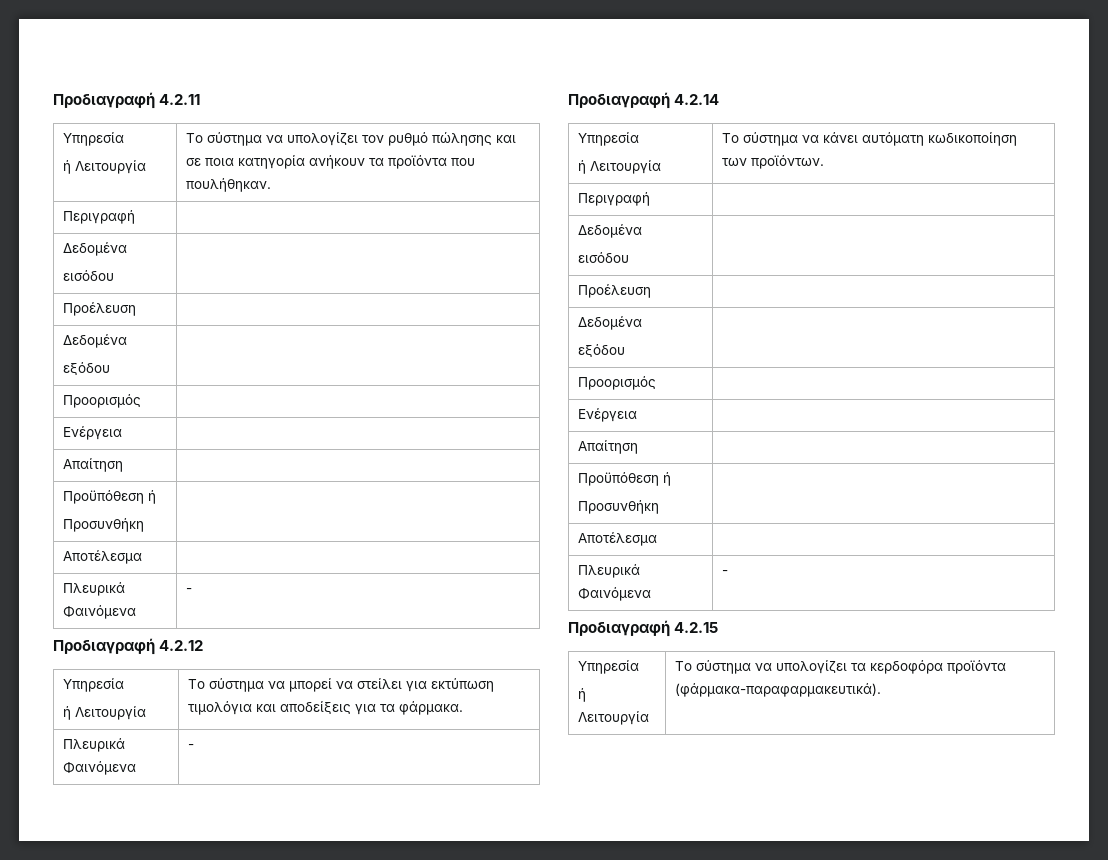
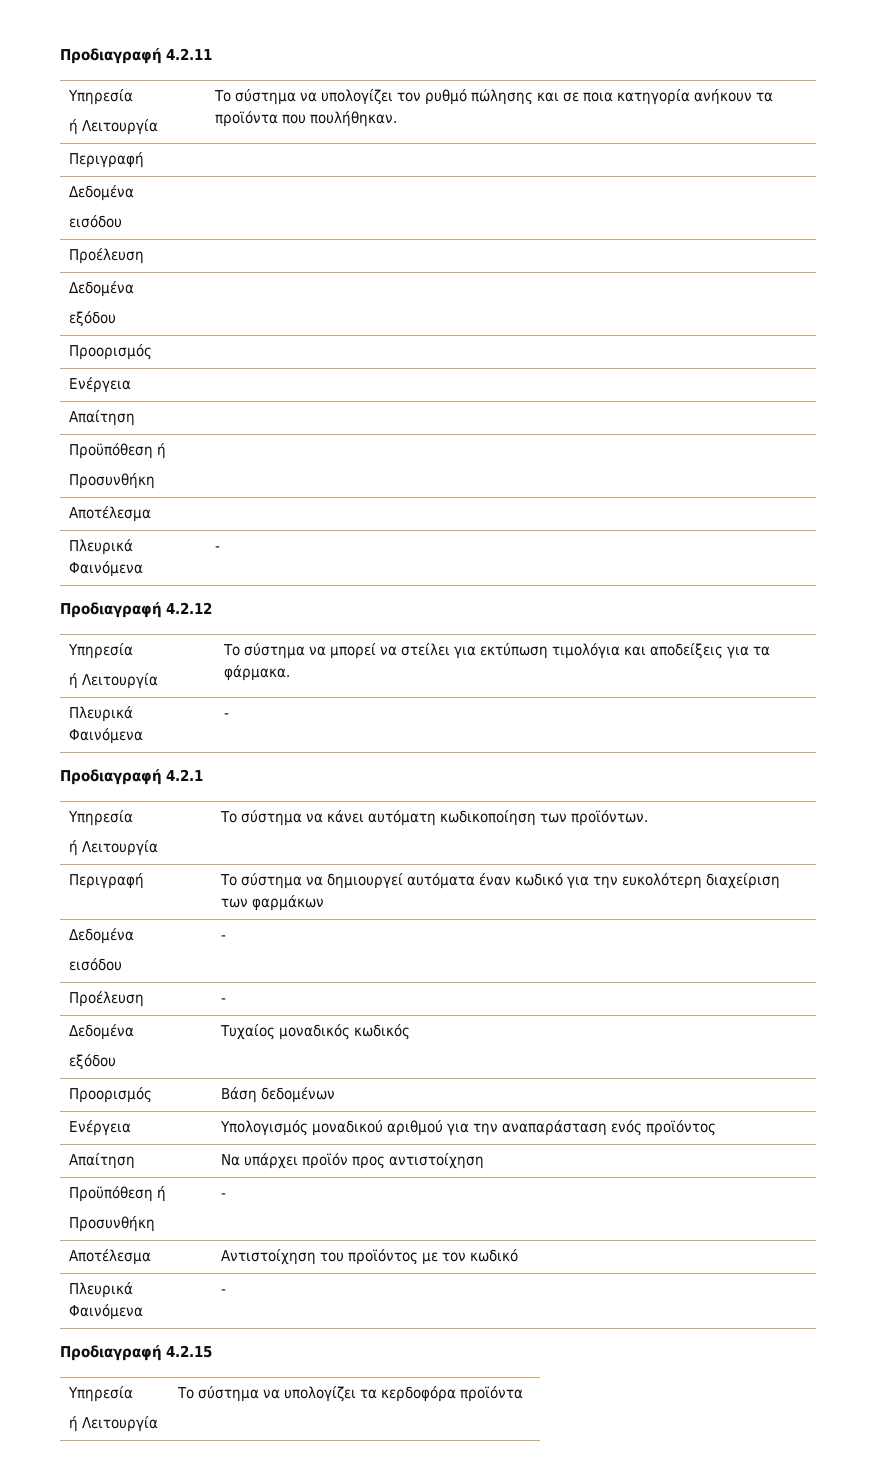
- Προδιαγραφή 4.2.14
+ Προδιαγραφή 4.2.1
  Υπηρεσία
  ή Λειτουργία | Το σύστημα να κάνει αυτόματη κωδικοποίηση των προϊόντων.
- Περιγραφή |
+ Περιγραφή | Το σύστημα να δημιουργεί αυτόματα έναν κωδικό για την ευκολότερη διαχείριση των φαρμάκων
  Δεδομένα
- εισόδου |
- Προέλευση |
+ εισόδου | -
+ Προέλευση | -
  Δεδομένα
- εξόδου |
- Προορισμός |
- Ενέργεια |
- Απαίτηση |
+ εξόδου | Τυχαίος μοναδικός κωδικός
+ Προορισμός | Βάση δεδομένων
+ Ενέργεια | Υπολογισμός μοναδικού αριθμού για την αναπαράσταση ενός προϊόντος
+ Απαίτηση | Να υπάρχει προϊόν προς αντιστοίχηση
  Προϋπόθεση ή
- Προσυνθήκη |
- Αποτέλεσμα |
+ Προσυνθήκη | -
+ Αποτέλεσμα | Αντιστοίχηση του προϊόντος με τον κωδικό
  Προδιαγραφή 4.2.15
  Υπηρεσία
- ή Λειτουργία | Το σύστημα να υπολογίζει τα κερδοφόρα προϊόντα (φάρμακα-παραφαρμακευτικά).
+ ή Λειτουργία | Το σύστημα να υπολογίζει τα κερδοφόρα προϊόντα

